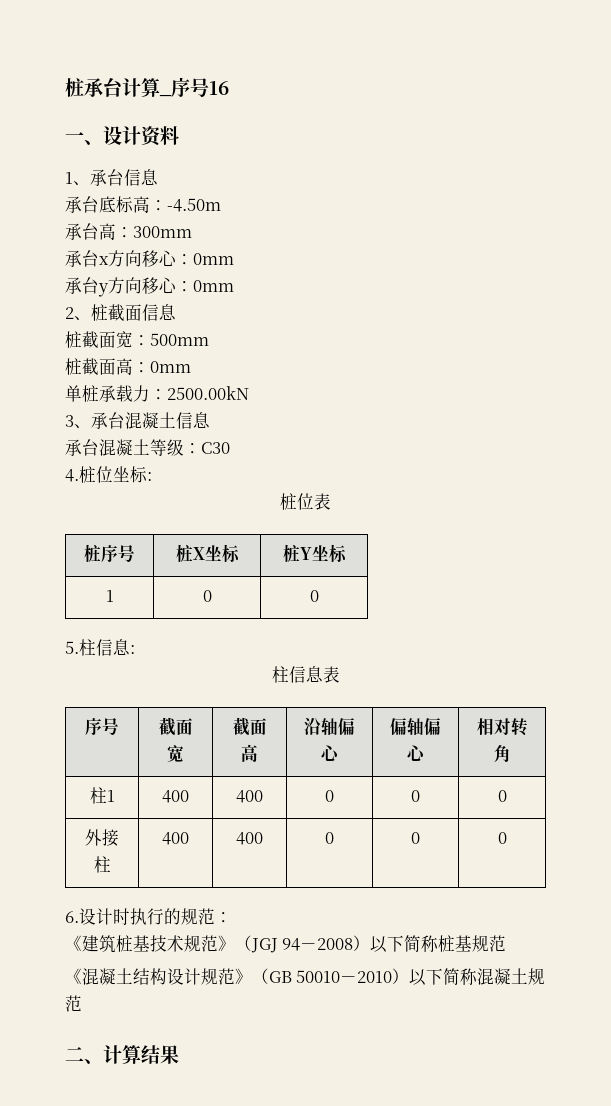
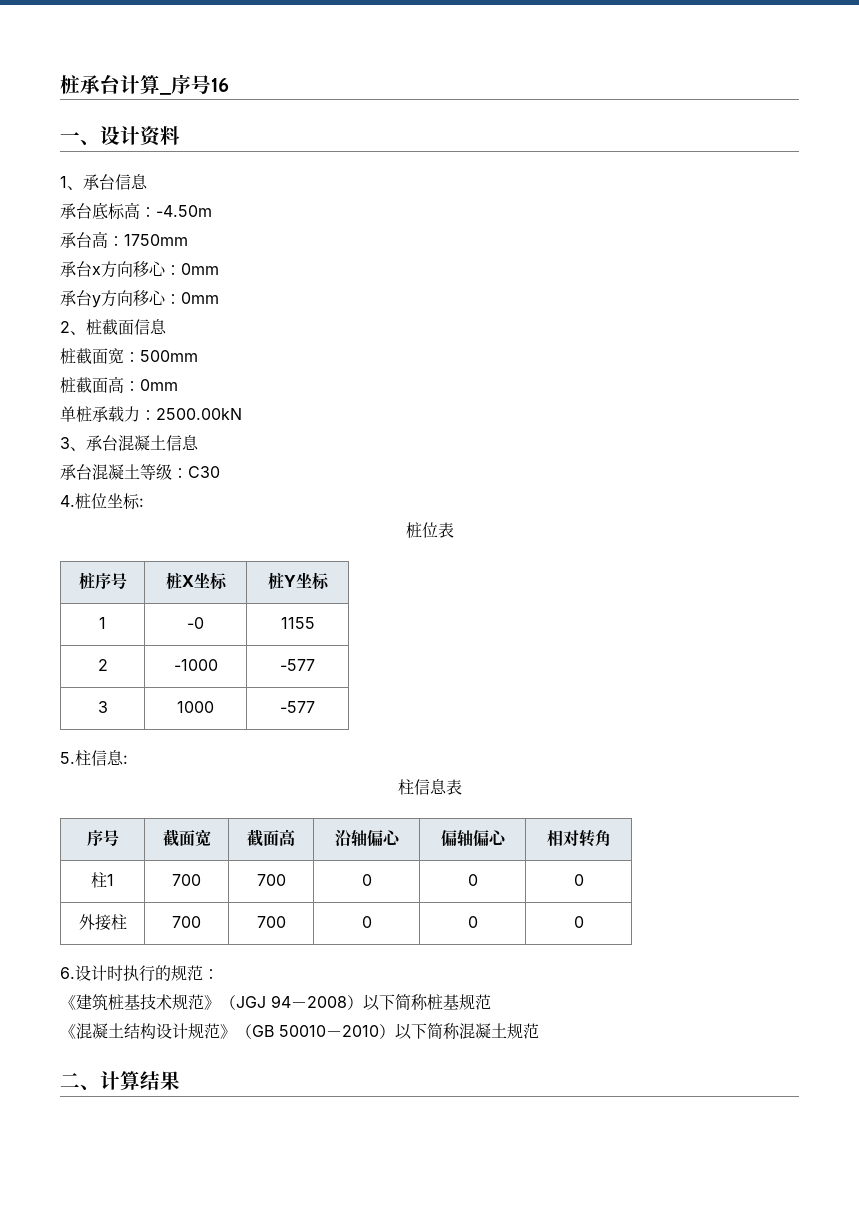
- 承台高：300mm
+ 承台高：1750mm
- 1 | 0 | 0
+ 1 | -0 | 1155
+ 2 | -1000 | -577
+ 3 | 1000 | -577
- 柱1 | 400 | 400 | 0 | 0 | 0
+ 柱1 | 700 | 700 | 0 | 0 | 0
- 外接柱 | 400 | 400 | 0 | 0 | 0
+ 外接柱 | 700 | 700 | 0 | 0 | 0

